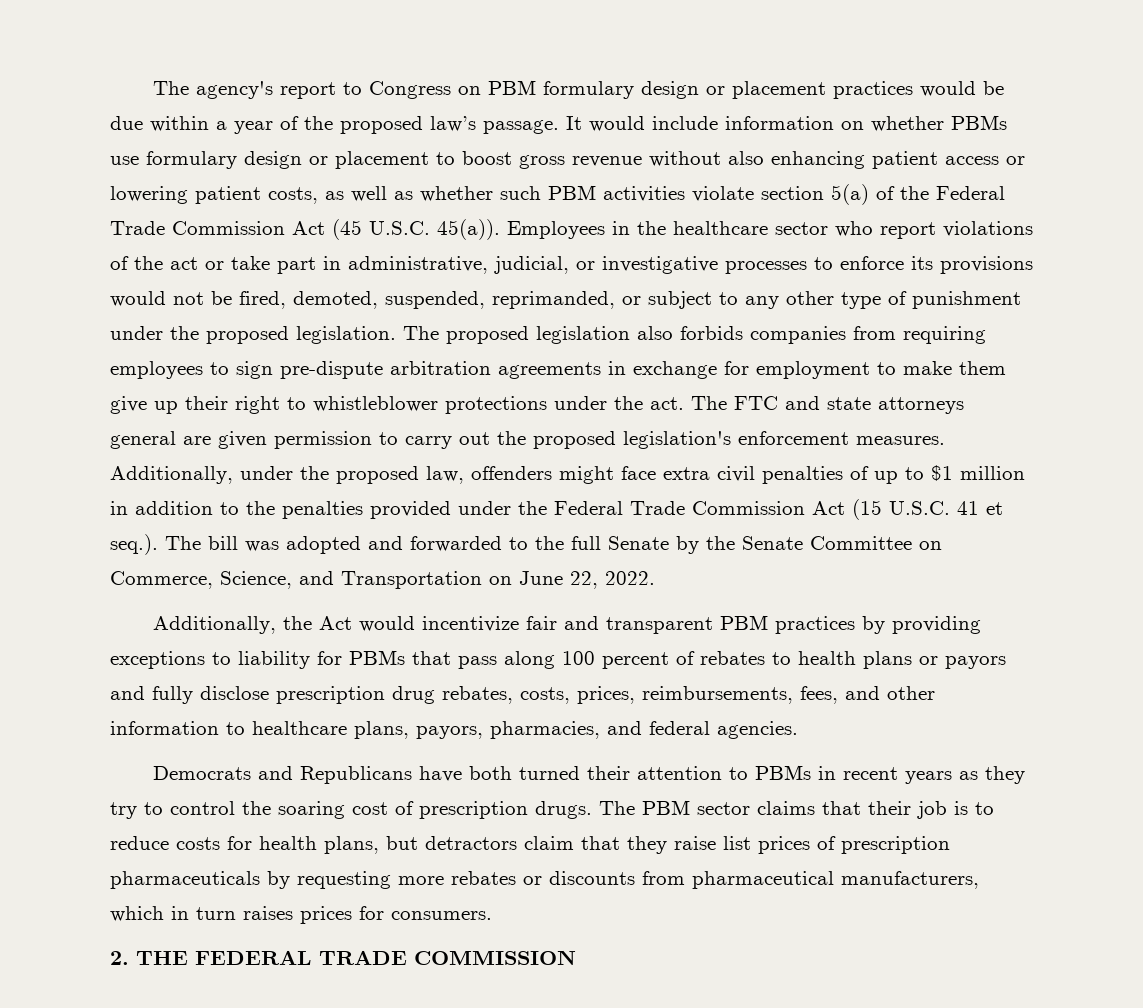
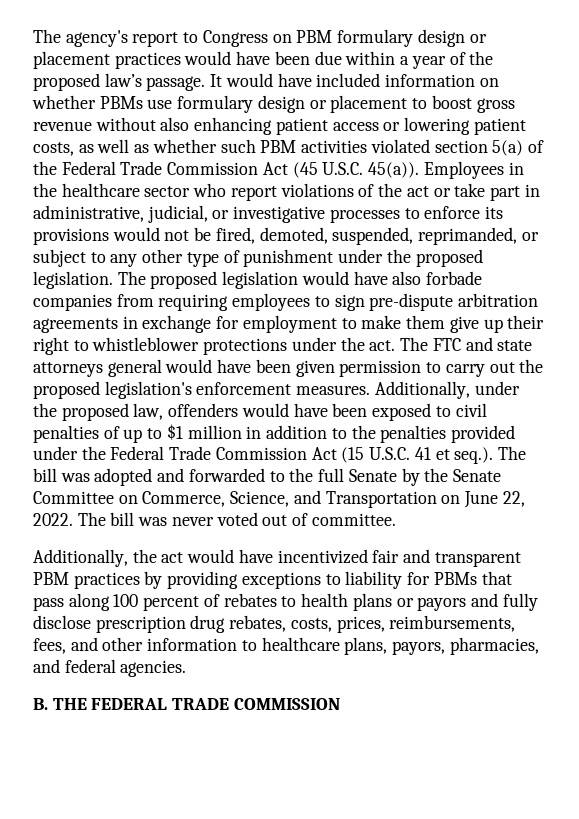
- The agency's report to Congress on PBM formulary design or placement practices would be due within a year of the proposed law’s passage.
+ The agency's report to Congress on PBM formulary design or placement practices would have been due within a year of the proposed law’s passage.
- It would include information on whether PBMs use formulary design or placement to boost gross revenue without also enhancing patient access or lowering patient costs, as well as whether such PBM activities violate section 5(a) of the Federal Trade Commission Act (45 U.S.C. 45(a)).
+ It would have included information on whether PBMs use formulary design or placement to boost gross revenue without also enhancing patient access or lowering patient costs, as well as whether such PBM activities violated section 5(a) of the Federal Trade Commission Act (45 U.S.C. 45(a)).
- The proposed legislation also forbids companies from requiring employees to sign pre-dispute arbitration agreements in exchange for employment to make them give up their right to whistleblower protections under the act.
+ The proposed legislation would have also forbade companies from requiring employees to sign pre-dispute arbitration agreements in exchange for employment to make them give up their right to whistleblower protections under the act.
- The FTC and state attorneys general are given permission to carry out the proposed legislation's enforcement measures.
+ The FTC and state attorneys general would have been given permission to carry out the proposed legislation's enforcement measures.
- Additionally, under the proposed law, offenders might face extra civil penalties of up to $1 million in addition to the penalties provided under the Federal Trade Commission Act (15 U.S.C. 41 et seq.). The bill was adopted and forwarded to the full Senate by the Senate Committee on Commerce, Science, and Transportation on June 22, 2022.
- Additionally, the Act would incentivize fair and transparent PBM practices by providing exceptions to liability for PBMs that pass along 100 percent of rebates to health plans or payors and fully disclose prescription drug rebates, costs, prices, reimbursements, fees, and other information to healthcare plans, payors, pharmacies, and federal agencies.
+ Additionally, under the proposed law, offenders would have been exposed to civil penalties of up to $1 million in addition to the penalties provided under the Federal Trade Commission Act (15 U.S.C. 41 et seq.). The bill was adopted and forwarded to the full Senate by the Senate Committee on Commerce, Science, and Transportation on June 22, 2022. The bill was never voted out of committee.
+ Additionally, the act would have incentivized fair and transparent PBM practices by providing exceptions to liability for PBMs that pass along 100 percent of rebates to health plans or payors and fully disclose prescription drug rebates, costs, prices, reimbursements, fees, and other information to healthcare plans, payors, pharmacies, and federal agencies.
- Democrats and Republicans have both turned their attention to PBMs in recent years as they try to control the soaring cost of prescription drugs. The PBM sector claims that their job is to reduce costs for health plans, but detractors claim that they raise list prices of prescription pharmaceuticals by requesting more rebates or discounts from pharmaceutical manufacturers, which in turn raises prices for consumers.
- 2. THE FEDERAL TRADE COMMISSION
+ B. THE FEDERAL TRADE COMMISSION

